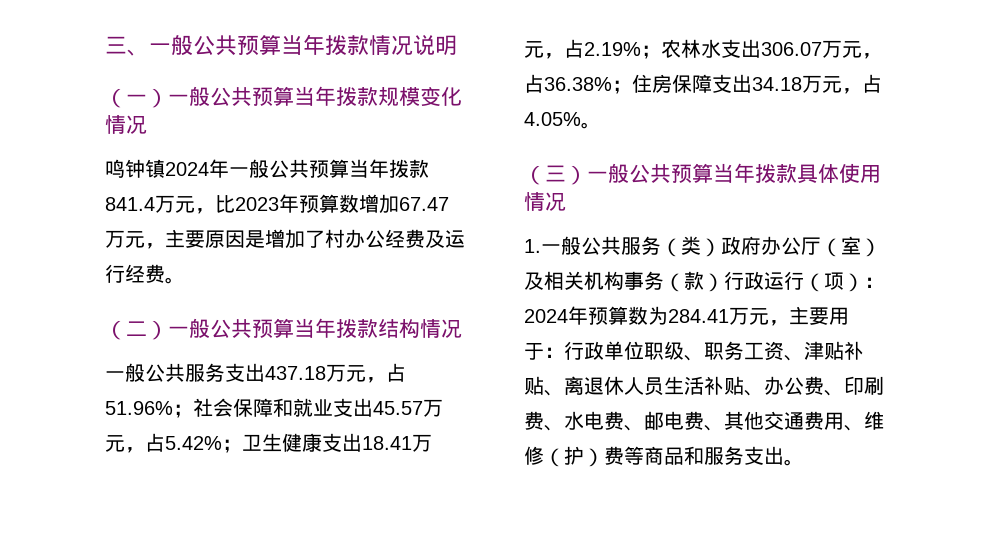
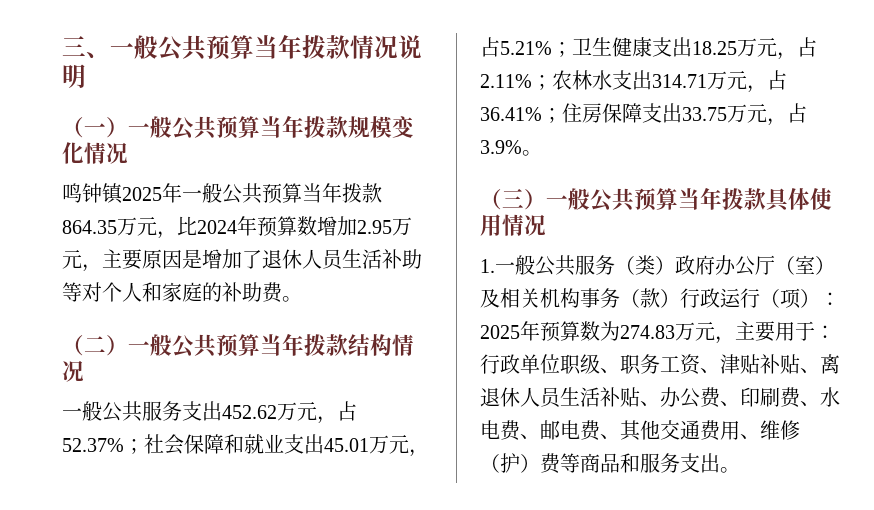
- 鸣钟镇2024年一般公共预算当年拨款841.4万元，比2023年预算数增加67.47万元，主要原因是增加了村办公经费及运行经费。
+ 鸣钟镇2025年一般公共预算当年拨款864.35万元，比2024年预算数增加2.95万元，主要原因是增加了退休人员生活补助等对个人和家庭的补助费。
- 一般公共服务支出437.18万元，占51.96%；社会保障和就业支出45.57万元，占5.42%；卫生健康支出18.41万元，占2.19%；农林水支出306.07万元，占36.38%；住房保障支出34.18万元，占4.05%。
+ 一般公共服务支出452.62万元，占52.37%；社会保障和就业支出45.01万元，占5.21%；卫生健康支出18.25万元，占2.11%；农林水支出314.71万元，占36.41%；住房保障支出33.75万元，占3.9%。
- 1.一般公共服务（类）政府办公厅（室）及相关机构事务（款）行政运行（项）：2024年预算数为284.41万元，主要用于：行政单位职级、职务工资、津贴补贴、离退休人员生活补贴、办公费、印刷费、水电费、邮电费、其他交通费用、维修（护）费等商品和服务支出。
+ 1.一般公共服务（类）政府办公厅（室）及相关机构事务（款）行政运行（项）：2025年预算数为274.83万元，主要用于：行政单位职级、职务工资、津贴补贴、离退休人员生活补贴、办公费、印刷费、水电费、邮电费、其他交通费用、维修（护）费等商品和服务支出。

